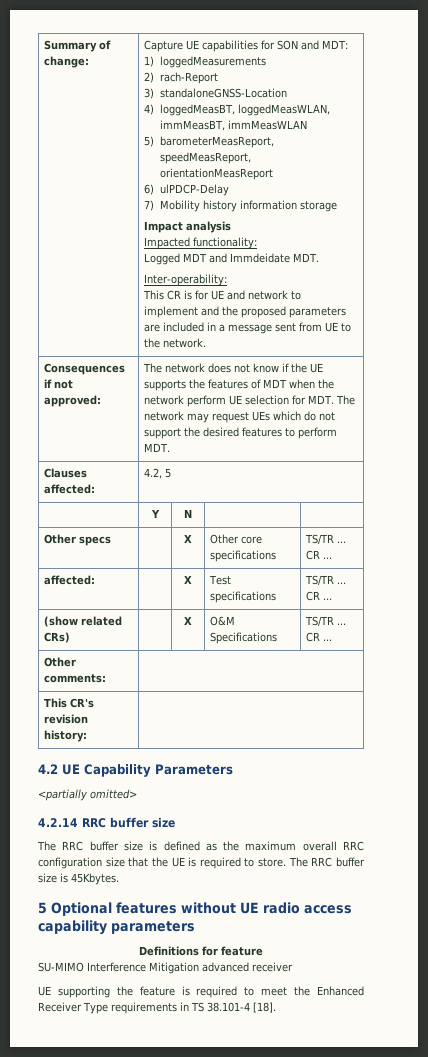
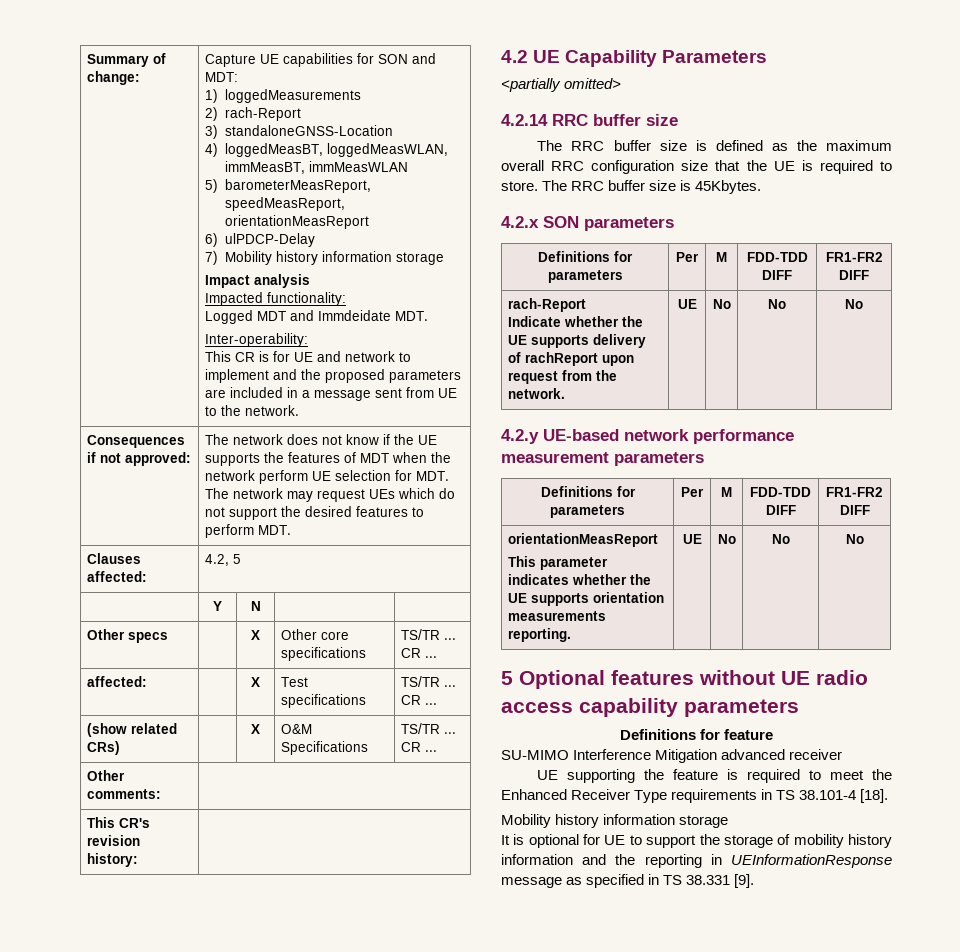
+ 4.2.x SON parameters
+ Definitions for parameters | Per | M | FDD-TDD DIFF | FR1-FR2 DIFF
+ rach-Report
+ Indicate whether the UE supports delivery of rachReport upon request from the network. | UE | No | No | No
+ 4.2.y UE-based network performance measurement parameters
+ Definitions for parameters | Per | M | FDD-TDD DIFF | FR1-FR2 DIFF
+ orientationMeasReport
+ This parameter indicates whether the UE supports orientation measurements reporting. | UE | No | No | No
  UE supporting the feature is required to meet the Enhanced Receiver Type requirements in TS 38.101-4 [18].
+ Mobility history information storage
+ It is optional for UE to support the storage of mobility history information and the reporting in UEInformationResponse message as specified in TS 38.331 [9].

